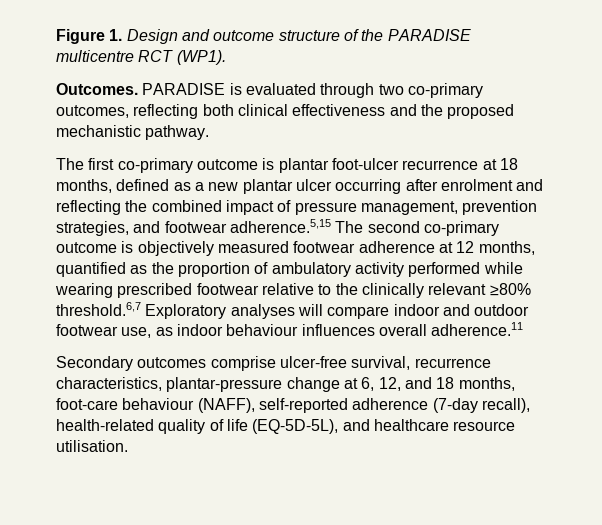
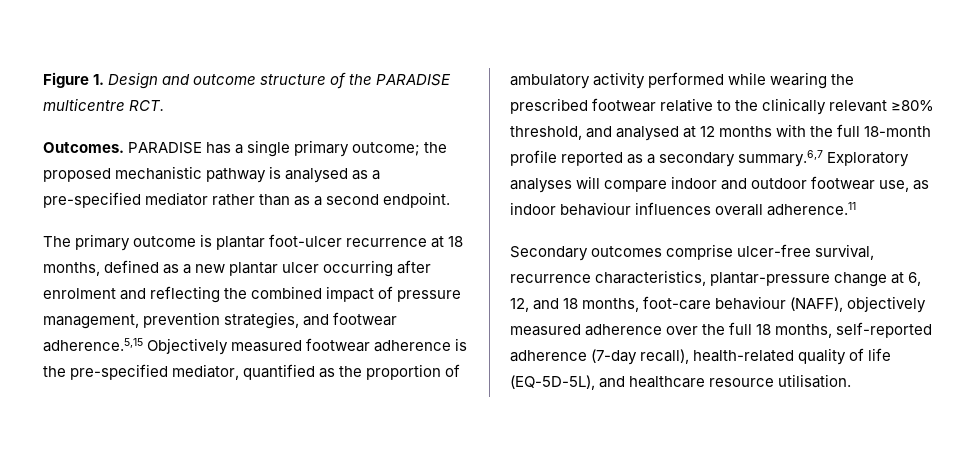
- Figure 1. Design and outcome structure of the PARADISE multicentre RCT (WP1).
+ Figure 1. Design and outcome structure of the PARADISE multicentre RCT.
- PARADISE is evaluated through two co-primary outcomes, reflecting both clinical effectiveness and the proposed mechanistic pathway.
- The first co-primary outcome is plantar foot-ulcer recurrence at 18 months, defined as a new plantar ulcer occurring after enrolment and reflecting the combined impact of pressure management, prevention strategies, and footwear adherence.5,15 The second co-primary outcome is objectively measured footwear adherence at 12 months, quantified as the proportion of ambulatory activity performed while wearing prescribed footwear relative to the clinically relevant ≥80% threshold.6,7 Exploratory analyses will compare indoor and outdoor footwear use, as indoor behaviour influences overall adherence.11
+ PARADISE has a single primary outcome; the proposed mechanistic pathway is analysed as a pre-specified mediator rather than as a second endpoint.
+ The primary outcome is plantar foot-ulcer recurrence at 18 months, defined as a new plantar ulcer occurring after enrolment and reflecting the combined impact of pressure management, prevention strategies, and footwear adherence.5,15 Objectively measured footwear adherence is the pre-specified mediator, quantified as the proportion of ambulatory activity performed while wearing the prescribed footwear relative to the clinically relevant ≥80% threshold, and analysed at 12 months with the full 18-month profile reported as a secondary summary.6,7 Exploratory analyses will compare indoor and outdoor footwear use, as indoor behaviour influences overall adherence.11
- Secondary outcomes comprise ulcer-free survival, recurrence characteristics, plantar-pressure change at 6, 12, and 18 months, foot-care behaviour (NAFF), self-reported adherence (7-day recall), health-related quality of life (EQ-5D-5L), and healthcare resource utilisation.
+ Secondary outcomes comprise ulcer-free survival, recurrence characteristics, plantar-pressure change at 6, 12, and 18 months, foot-care behaviour (NAFF), objectively measured adherence over the full 18 months, self-reported adherence (7-day recall), health-related quality of life (EQ-5D-5L), and healthcare resource utilisation.

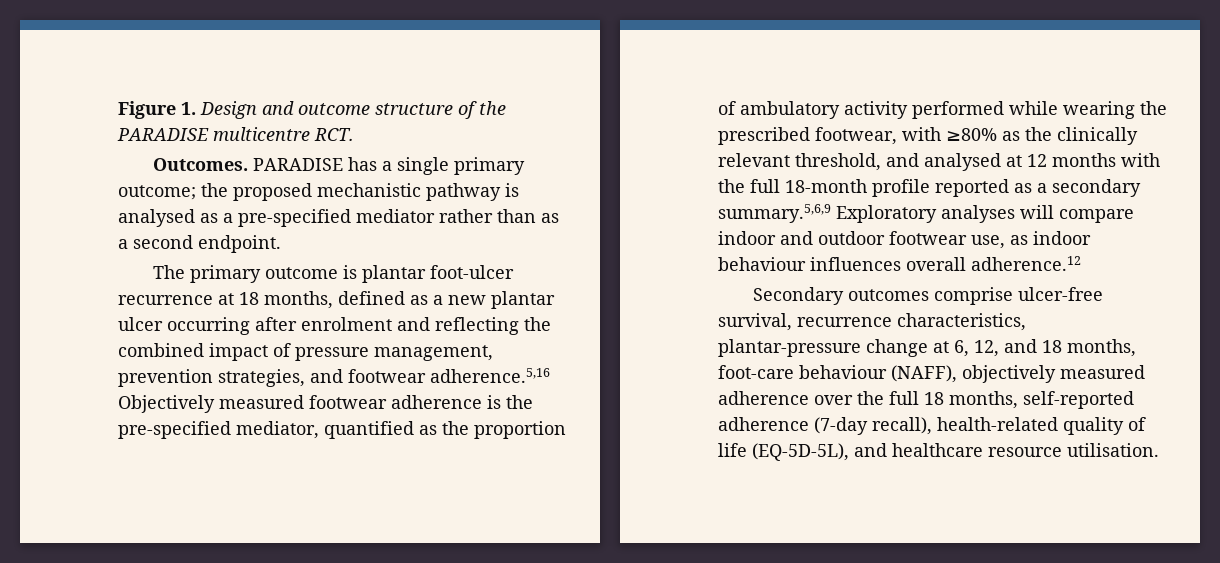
- The primary outcome is plantar foot-ulcer recurrence at 18 months, defined as a new plantar ulcer occurring after enrolment and reflecting the combined impact of pressure management, prevention strategies, and footwear adherence.5,15 Objectively measured footwear adherence is the pre-specified mediator, quantified as the proportion of ambulatory activity performed while wearing the prescribed footwear relative to the clinically relevant ≥80% threshold, and analysed at 12 months with the full 18-month profile reported as a secondary summary.6,7 Exploratory analyses will compare indoor and outdoor footwear use, as indoor behaviour influences overall adherence.11
+ The primary outcome is plantar foot-ulcer recurrence at 18 months, defined as a new plantar ulcer occurring after enrolment and reflecting the combined impact of pressure management, prevention strategies, and footwear adherence.5,16 Objectively measured footwear adherence is the pre-specified mediator, quantified as the proportion of ambulatory activity performed while wearing the prescribed footwear, with ≥80% as the clinically relevant threshold, and analysed at 12 months with the full 18-month profile reported as a secondary summary.5,6,9 Exploratory analyses will compare indoor and outdoor footwear use, as indoor behaviour influences overall adherence.12

